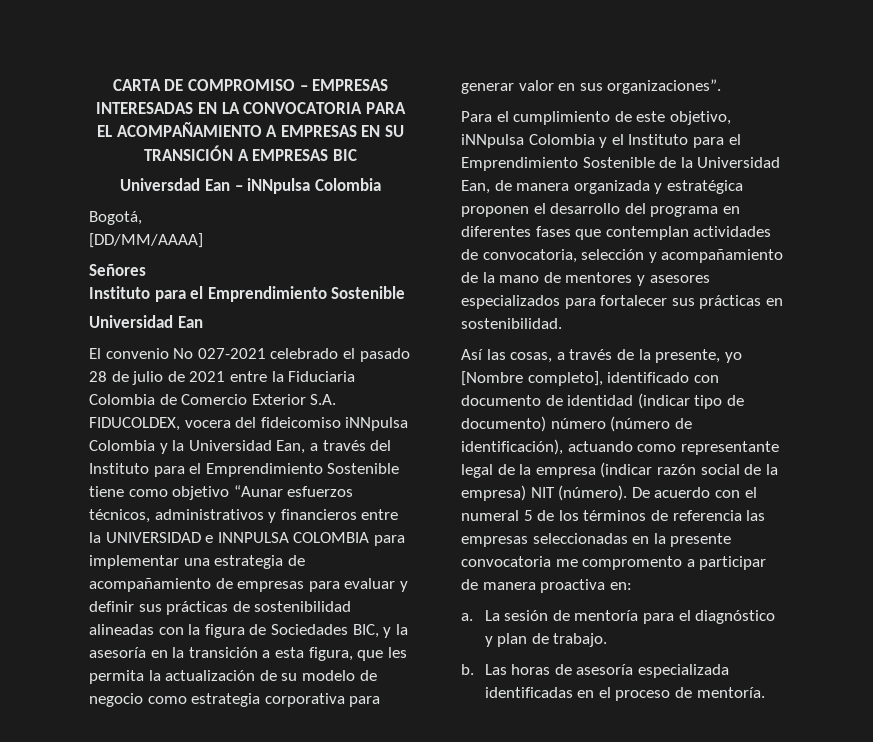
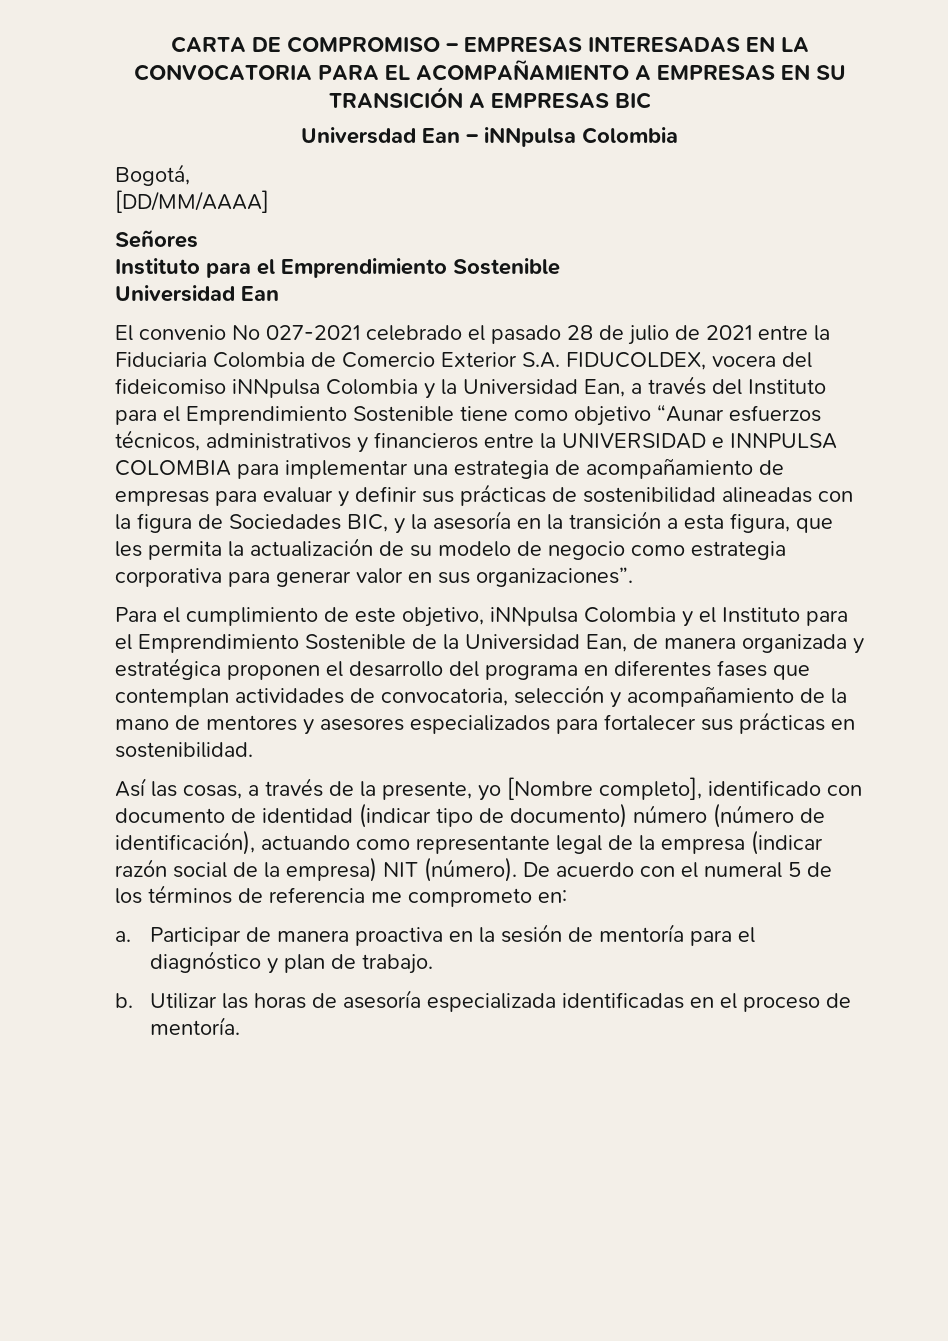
- De acuerdo con el numeral 5 de los términos de referencia las empresas seleccionadas en la presente convocatoria me compromento a participar de manera proactiva en:
- a. La sesión de mentoría para el diagnóstico y plan de trabajo.
+ De acuerdo con el numeral 5 de los términos de referencia me comprometo en:
+ a. Participar de manera proactiva en la sesión de mentoría para el diagnóstico y plan de trabajo.
- Las horas de asesoría especializada identificadas en el proceso de mentoría.
+ Utilizar las horas de asesoría especializada identificadas en el proceso de mentoría.

